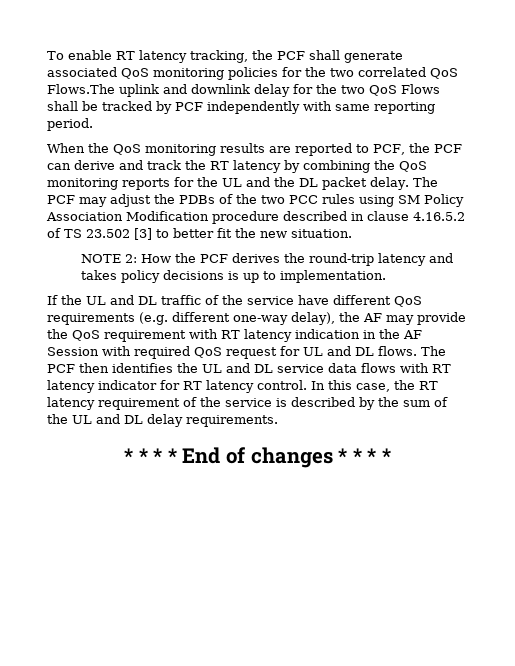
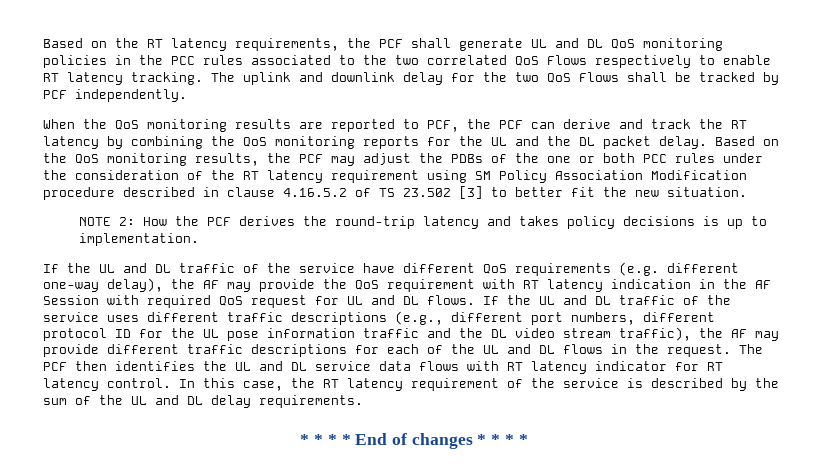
- To enable RT latency tracking, the PCF shall generate associated QoS monitoring policies for the two correlated QoS Flows.The uplink and downlink delay for the two QoS Flows shall be tracked by PCF independently with same reporting period.
+ Based on the RT latency requirements, the PCF shall generate UL and DL QoS monitoring policies in the PCC rules associated to the two correlated QoS Flows respectively to enable RT latency tracking. The uplink and downlink delay for the two QoS Flows shall be tracked by PCF independently.
- The PCF may adjust the PDBs of the two PCC rules using SM Policy Association Modification procedure described in clause 4.16.5.2 of TS 23.502 [3] to better fit the new situation.
+ Based on the QoS monitoring results, the PCF may adjust the PDBs of the one or both PCC rules under the consideration of the RT latency requirement using SM Policy Association Modification procedure described in clause 4.16.5.2 of TS 23.502 [3] to better fit the new situation.
+ If the UL and DL traffic of the service uses different traffic descriptions (e.g., different port numbers, different protocol ID for the UL pose information traffic and the DL video stream traffic), the AF may provide different traffic descriptions for each of the UL and DL flows in the request.

